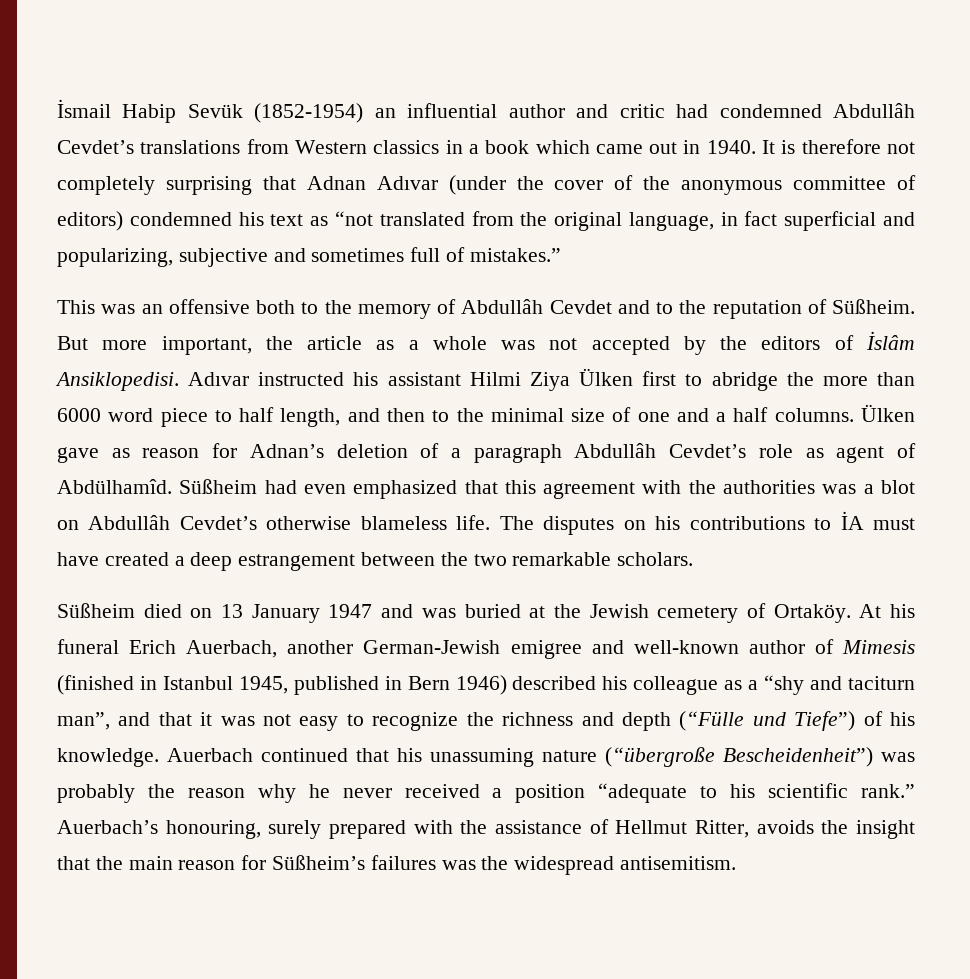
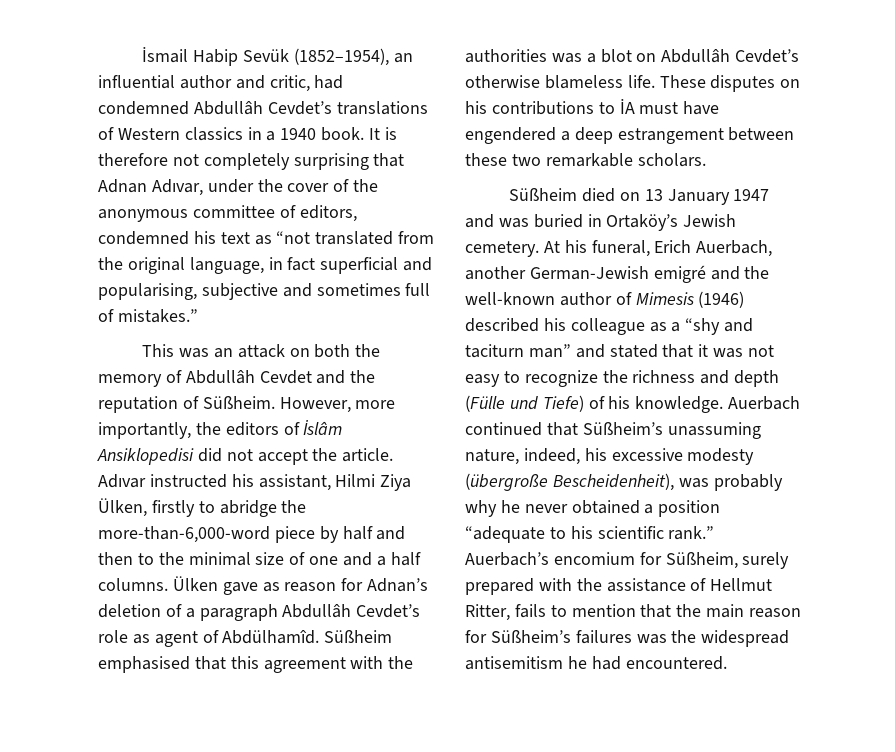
- İsmail Habip Sevük (1852-1954) an influential author and critic had condemned Abdullâh Cevdet’s translations from Western classics in a book which came out in 1940.
+ İsmail Habip Sevük (1852–1954), an influential author and critic, had condemned Abdullâh Cevdet’s translations of Western classics in a 1940 book.
- It is therefore not completely surprising that Adnan Adıvar (under the cover of the anonymous committee of editors) condemned his text as “not translated from the original language, in fact superficial and popularizing, subjective and sometimes full of mistakes.”
+ It is therefore not completely surprising that Adnan Adıvar, under the cover of the anonymous committee of editors, condemned his text as “not translated from the original language, in fact superficial and popularising, subjective and sometimes full of mistakes.”
- This was an offensive both to the memory of Abdullâh Cevdet and to the reputation of Süßheim.
+ This was an attack on both the memory of Abdullâh Cevdet and the reputation of Süßheim.
- But more important, the article as a whole was not accepted by the editors of İslâm Ansiklopedisi.
+ However, more importantly, the editors of İslâm Ansiklopedisi did not accept the article.
- Adıvar instructed his assistant Hilmi Ziya Ülken first to abridge the more than 6000 word piece to half length, and then to the minimal size of one and a half columns.
+ Adıvar instructed his assistant, Hilmi Ziya Ülken, firstly to abridge the more-than-6,000-word piece by half and then to the minimal size of one and a half columns.
- Süßheim had even emphasized that this agreement with the authorities was a blot on Abdullâh Cevdet’s otherwise blameless life.
+ Süßheim emphasised that this agreement with the authorities was a blot on Abdullâh Cevdet’s otherwise blameless life.
- The disputes on his contributions to İA must have created a deep estrangement between the two remarkable scholars.
+ These disputes on his contributions to İA must have engendered a deep estrangement between these two remarkable scholars.
- Süßheim died on 13 January 1947 and was buried at the Jewish cemetery of Ortaköy.
+ Süßheim died on 13 January 1947 and was buried in Ortaköy’s Jewish cemetery.
- At his funeral Erich Auerbach, another German-Jewish emigree and well-known author of Mimesis (finished in Istanbul 1945, published in Bern 1946) described his colleague as a “shy and taciturn man”, and that it was not easy to recognize the richness and depth (“Fülle und Tiefe”) of his knowledge.
+ At his funeral, Erich Auerbach, another German-Jewish emigré and the well-known author of Mimesis (1946) described his colleague as a “shy and taciturn man” and stated that it was not easy to recognize the richness and depth (Fülle und Tiefe) of his knowledge.
- Auerbach continued that his unassuming nature (“übergroße Bescheidenheit”) was probably the reason why he never received a position “adequate to his scientific rank.”
+ Auerbach continued that Süßheim’s unassuming nature, indeed, his excessive modesty (übergroße Bescheidenheit), was probably why he never obtained a position “adequate to his scientific rank.”
- Auerbach’s honouring, surely prepared with the assistance of Hellmut Ritter, avoids the insight that the main reason for Süßheim’s failures was the widespread antisemitism.
+ Auerbach’s encomium for Süßheim, surely prepared with the assistance of Hellmut Ritter, fails to mention that the main reason for Süßheim’s failures was the widespread antisemitism he had encountered.

